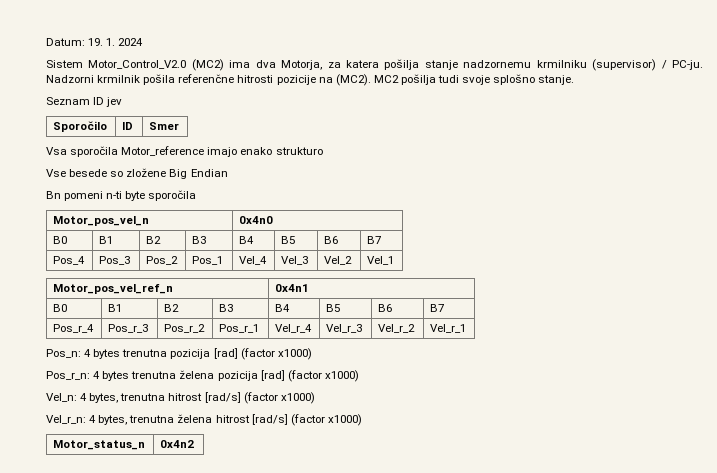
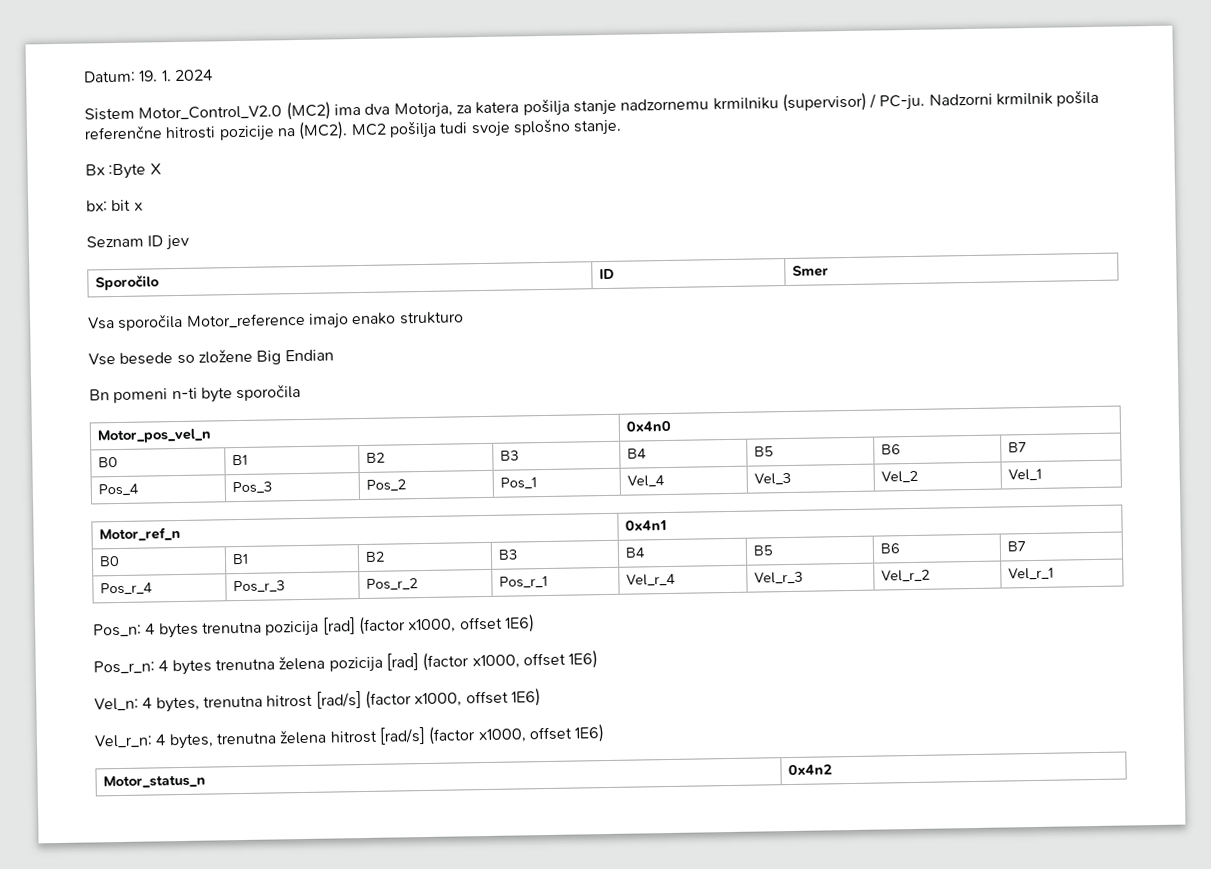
+ Bx :Byte X
+ bx: bit x
- Motor_pos_vel_ref_n | 0x4n1
+ Motor_ref_n | 0x4n1
- Pos_n: 4 bytes trenutna pozicija [rad] (factor x1000)
+ Pos_n: 4 bytes trenutna pozicija [rad] (factor x1000, offset 1E6)
- Pos_r_n: 4 bytes trenutna želena pozicija [rad] (factor x1000)
+ Pos_r_n: 4 bytes trenutna želena pozicija [rad] (factor x1000, offset 1E6)
- Vel_n: 4 bytes, trenutna hitrost [rad/s] (factor x1000)
+ Vel_n: 4 bytes, trenutna hitrost [rad/s] (factor x1000, offset 1E6)
- Vel_r_n: 4 bytes, trenutna želena hitrost [rad/s] (factor x1000)
+ Vel_r_n: 4 bytes, trenutna želena hitrost [rad/s] (factor x1000, offset 1E6)

